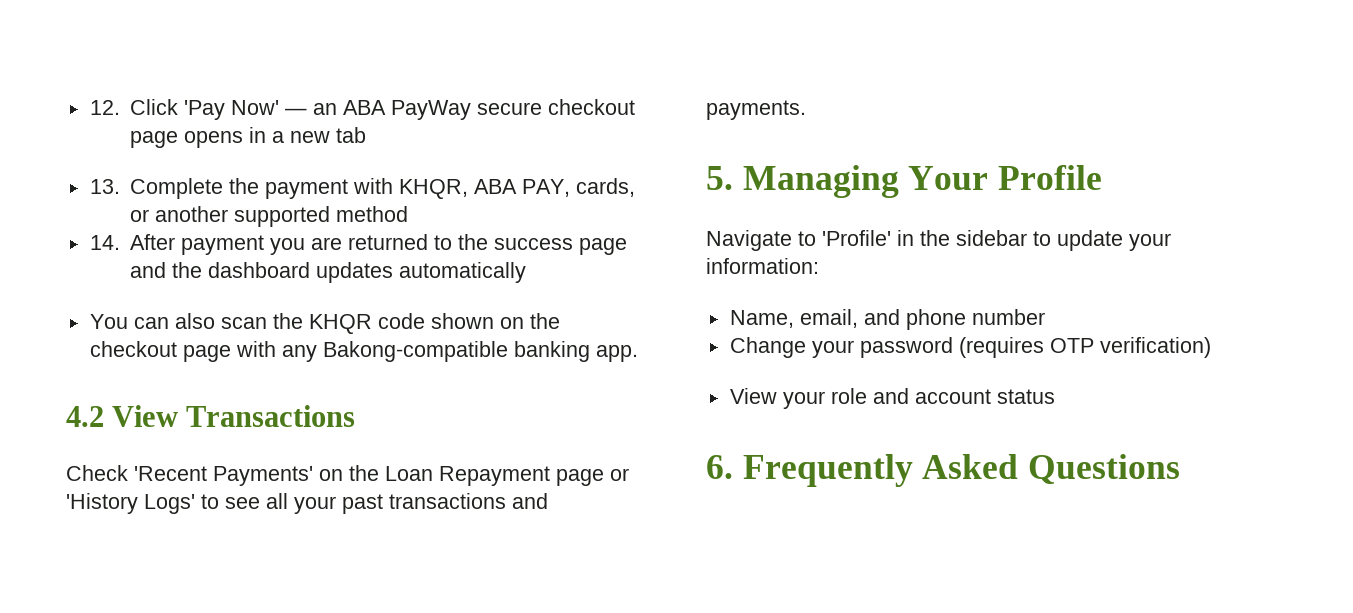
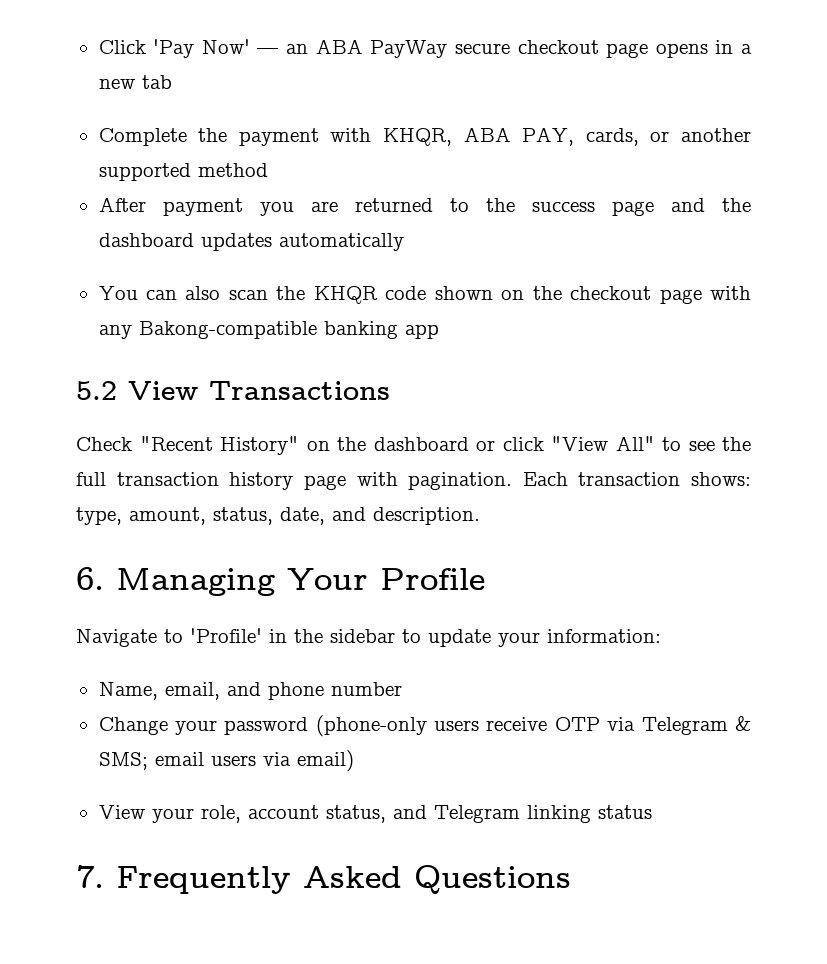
- 12. Click 'Pay Now' — an ABA PayWay secure checkout page opens in a new tab
+ Click 'Pay Now' — an ABA PayWay secure checkout page opens in a new tab
- 13. Complete the payment with KHQR, ABA PAY, cards, or another supported method
+ Complete the payment with KHQR, ABA PAY, cards, or another supported method
- 14. After payment you are returned to the success page and the dashboard updates automatically
+ After payment you are returned to the success page and the dashboard updates automatically
- You can also scan the KHQR code shown on the checkout page with any Bakong-compatible banking app.
- 4.2 View Transactions
+ You can also scan the KHQR code shown on the checkout page with any Bakong-compatible banking app
+ 5.2 View Transactions
- Check 'Recent Payments' on the Loan Repayment page or 'History Logs' to see all your past transactions and payments.
- 5. Managing Your Profile
+ Check "Recent History" on the dashboard or click "View All" to see the full transaction history page with pagination. Each transaction shows: type, amount, status, date, and description.
+ 6. Managing Your Profile
- Change your password (requires OTP verification)
- View your role and account status
+ Change your password (phone-only users receive OTP via Telegram & SMS; email users via email)
+ View your role, account status, and Telegram linking status
- 6. Frequently Asked Questions
+ 7. Frequently Asked Questions

